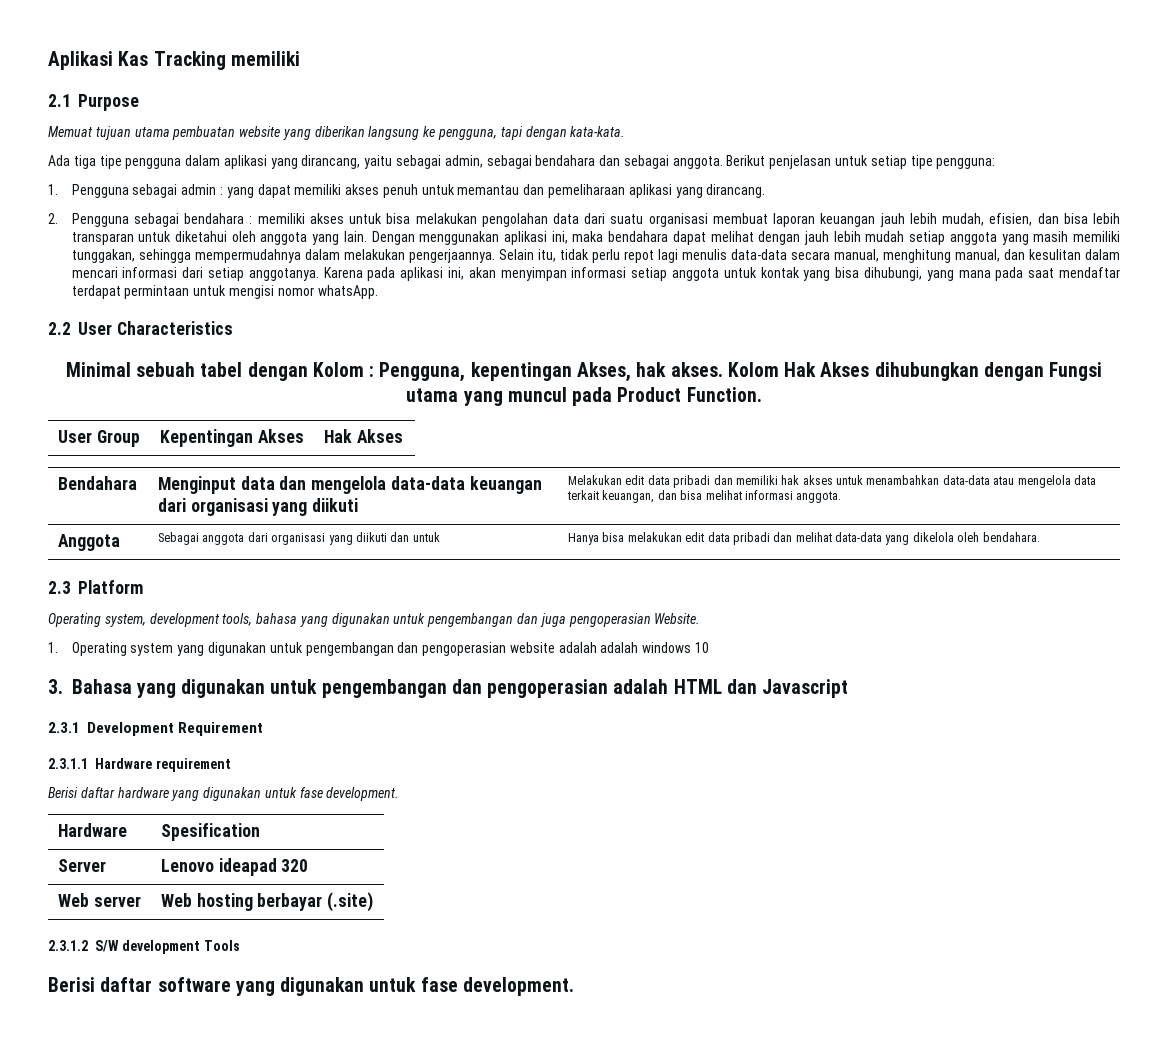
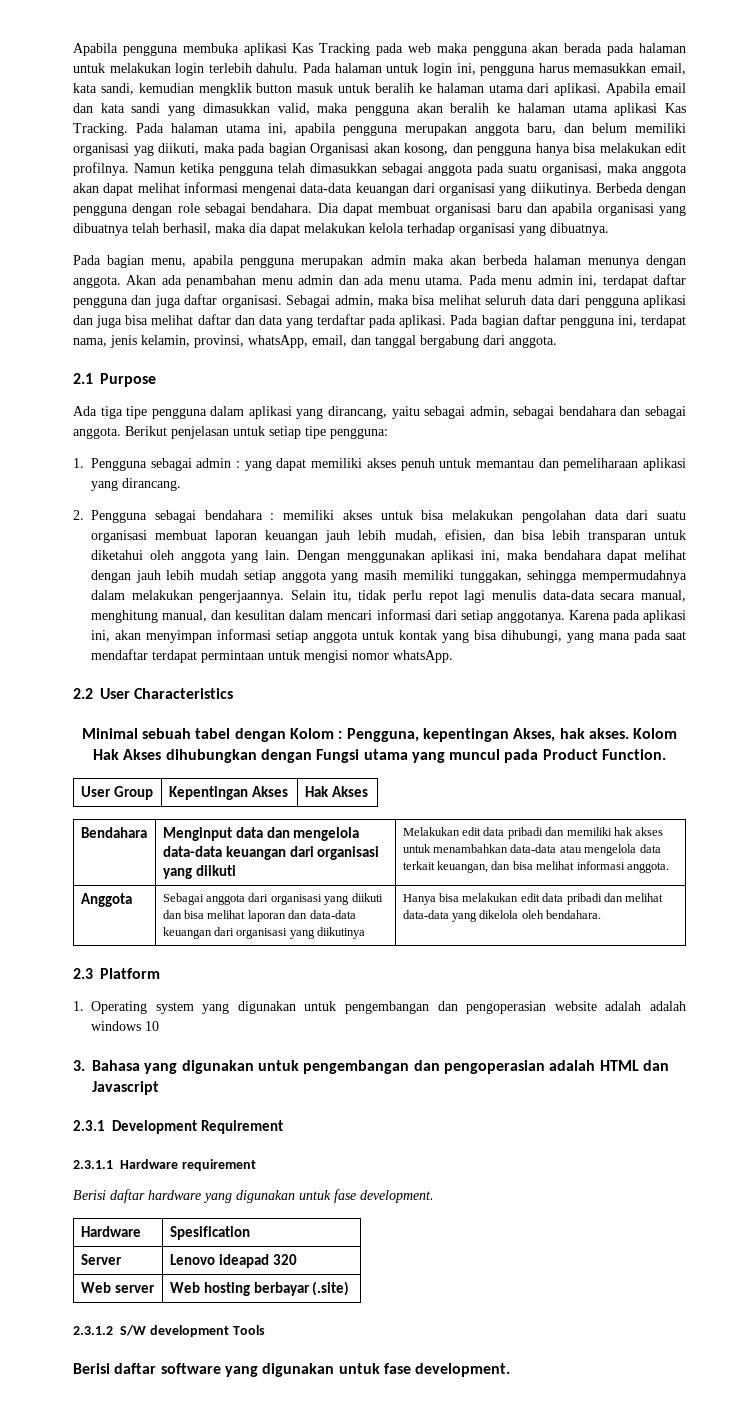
- Aplikasi Kas Tracking memiliki
+ Apabila pengguna membuka aplikasi Kas Tracking pada web maka pengguna akan berada pada halaman untuk melakukan login terlebih dahulu. Pada halaman untuk login ini, pengguna harus memasukkan email, kata sandi, kemudian mengklik button masuk untuk beralih ke halaman utama dari aplikasi. Apabila email dan kata sandi yang dimasukkan valid, maka pengguna akan beralih ke halaman utama aplikasi Kas Tracking. Pada halaman utama ini, apabila pengguna merupakan anggota baru, dan belum memiliki organisasi yag diikuti, maka pada bagian Organisasi akan kosong, dan pengguna hanya bisa melakukan edit profilnya. Namun ketika pengguna telah dimasukkan sebagai anggota pada suatu organisasi, maka anggota akan dapat melihat informasi mengenai data-data keuangan dari organisasi yang diikutinya. Berbeda dengan pengguna dengan role sebagai bendahara. Dia dapat membuat organisasi baru dan apabila organisasi yang dibuatnya telah berhasil, maka dia dapat melakukan kelola terhadap organisasi yang dibuatnya.
+ Pada bagian menu, apabila pengguna merupakan admin maka akan berbeda halaman menunya dengan anggota. Akan ada penambahan menu admin dan ada menu utama. Pada menu admin ini, terdapat daftar pengguna dan juga daftar organisasi. Sebagai admin, maka bisa melihat seluruh data dari pengguna aplikasi dan juga bisa melihat daftar dan data yang terdaftar pada aplikasi. Pada bagian daftar pengguna ini, terdapat nama, jenis kelamin, provinsi, whatsApp, email, dan tanggal bergabung dari anggota.
  2.1 Purpose
- Memuat tujuan utama pembuatan website yang diberikan langsung ke pengguna, tapi dengan kata-kata.
- Anggota | Sebagai anggota dari organisasi yang diikuti dan untuk | Hanya bisa melakukan edit data pribadi dan melihat data-data yang dikelola oleh bendahara.
+ Anggota | Sebagai anggota dari organisasi yang diikuti dan bisa melihat laporan dan data-data keuangan dari organisasi yang diikutinya | Hanya bisa melakukan edit data pribadi dan melihat data-data yang dikelola oleh bendahara.
- Operating system, development tools, bahasa yang digunakan untuk pengembangan dan juga pengoperasian Website.

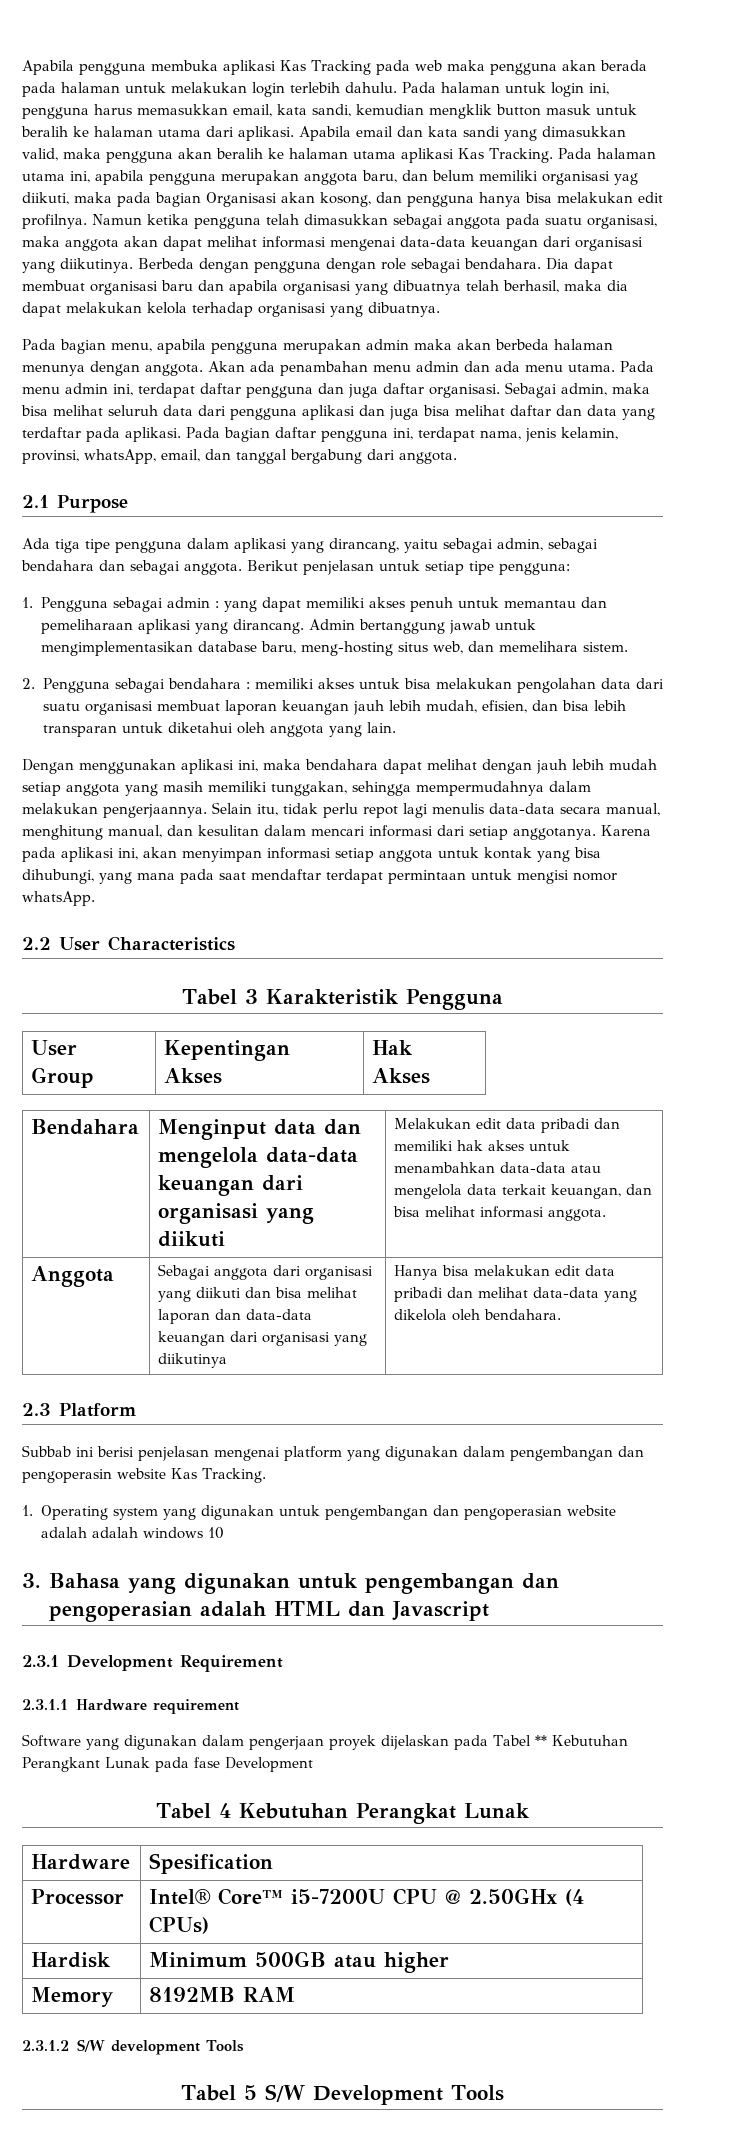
+ Admin bertanggung jawab untuk mengimplementasikan database baru, meng-hosting situs web, dan memelihara sistem.
- 2. Pengguna sebagai bendahara : memiliki akses untuk bisa melakukan pengolahan data dari suatu organisasi membuat laporan keuangan jauh lebih mudah, efisien, dan bisa lebih transparan untuk diketahui oleh anggota yang lain. Dengan menggunakan aplikasi ini, maka bendahara dapat melihat dengan jauh lebih mudah setiap anggota yang masih memiliki tunggakan, sehingga mempermudahnya dalam melakukan pengerjaannya.
+ 2. Pengguna sebagai bendahara : memiliki akses untuk bisa melakukan pengolahan data dari suatu organisasi membuat laporan keuangan jauh lebih mudah, efisien, dan bisa lebih transparan untuk diketahui oleh anggota yang lain.
+ Dengan menggunakan aplikasi ini, maka bendahara dapat melihat dengan jauh lebih mudah setiap anggota yang masih memiliki tunggakan, sehingga mempermudahnya dalam melakukan pengerjaannya.
- Minimal sebuah tabel dengan Kolom : Pengguna, kepentingan Akses, hak akses. Kolom Hak Akses dihubungkan dengan Fungsi utama yang muncul pada Product Function.
+ Tabel 3 Karakteristik Pengguna
+ Subbab ini berisi penjelasan mengenai platform yang digunakan dalam pengembangan dan pengoperasin website Kas Tracking.
- Berisi daftar hardware yang digunakan untuk fase development.
+ Software yang digunakan dalam pengerjaan proyek dijelaskan pada Tabel ** Kebutuhan Perangkant Lunak pada fase Development
+ Tabel 4 Kebutuhan Perangkat Lunak
  Hardware | Spesification
- Server | Lenovo ideapad 320
- Web server | Web hosting berbayar (.site)
+ Processor | Intel® Core™ i5-7200U CPU @ 2.50GHx (4 CPUs)
+ Hardisk | Minimum 500GB atau higher
+ Memory | 8192MB RAM
  2.3.1.2 S/W development Tools
- Berisi daftar software yang digunakan untuk fase development.
+ Tabel 5 S/W Development Tools

